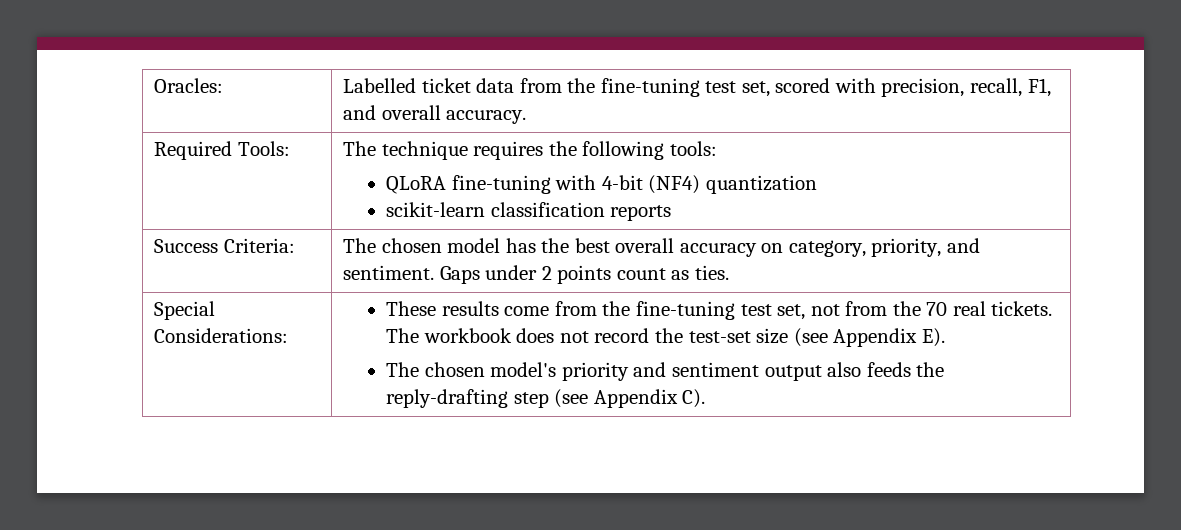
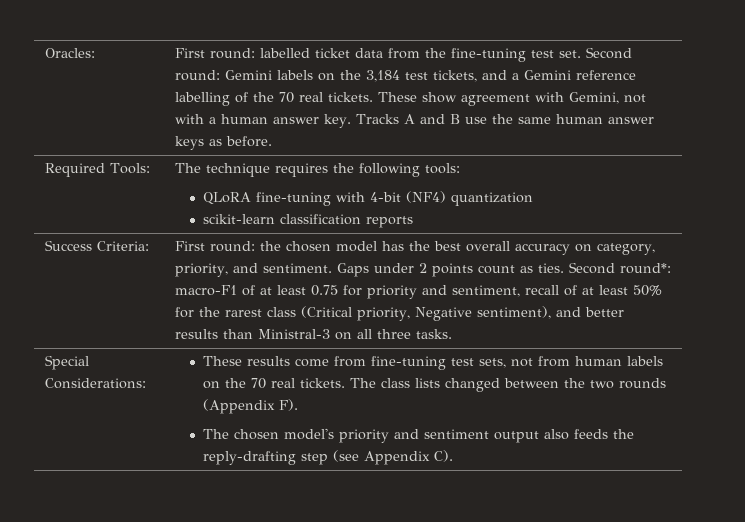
- Labelled ticket data from the fine-tuning test set, scored with precision, recall, F1, and overall accuracy.
+ First round: labelled ticket data from the fine-tuning test set. Second round: Gemini labels on the 3,184 test tickets, and a Gemini reference labelling of the 70 real tickets. These show agreement with Gemini, not with a human answer key. Tracks A and B use the same human answer keys as before.
- The chosen model has the best overall accuracy on category, priority, and sentiment.
+ First round: the chosen model has the best overall accuracy on category, priority, and sentiment.
+ Second round*: macro-F1 of at least 0.75 for priority and sentiment, recall of at least 50% for the rarest class (Critical priority, Negative sentiment), and better results than Ministral-3 on all three tasks.
- These results come from the fine-tuning test set, not from the 70 real tickets.
+ These results come from fine-tuning test sets, not from human labels on the 70 real tickets.
- The workbook does not record the test-set size (see Appendix E).
+ The class lists changed between the two rounds (Appendix F).

